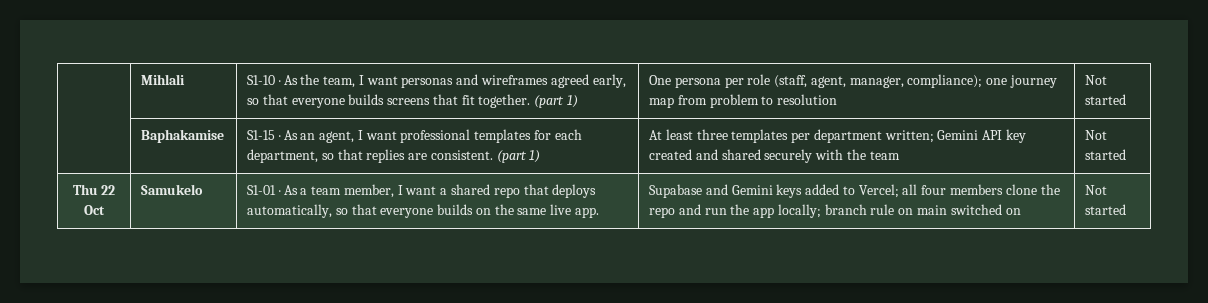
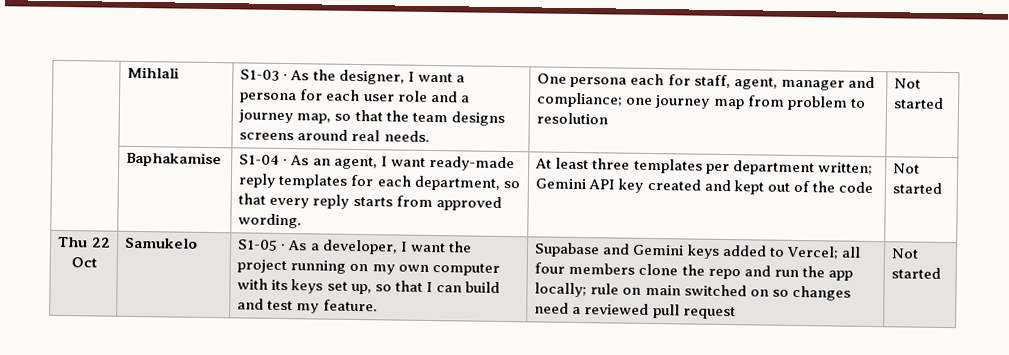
- S1-10 · As the team, I want personas and wireframes agreed early, so that everyone builds screens that fit together. (part 1) | One persona per role (staff, agent, manager, compliance); one journey map from problem to resolution
+ S1-03 · As the designer, I want a persona for each user role and a journey map, so that the team designs screens around real needs. | One persona each for staff, agent, manager and compliance; one journey map from problem to resolution
- S1-15 · As an agent, I want professional templates for each department, so that replies are consistent. (part 1)
+ S1-04 · As an agent, I want ready-made reply templates for each department, so that every reply starts from approved wording.
- At least three templates per department written; Gemini API key created and shared securely with the team
+ At least three templates per department written; Gemini API key created and kept out of the code
- S1-01 · As a team member, I want a shared repo that deploys automatically, so that everyone builds on the same live app.
+ S1-05 · As a developer, I want the project running on my own computer with its keys set up, so that I can build and test my feature.
- Supabase and Gemini keys added to Vercel; all four members clone the repo and run the app locally; branch rule on main switched on
+ Supabase and Gemini keys added to Vercel; all four members clone the repo and run the app locally; rule on main switched on so changes need a reviewed pull request

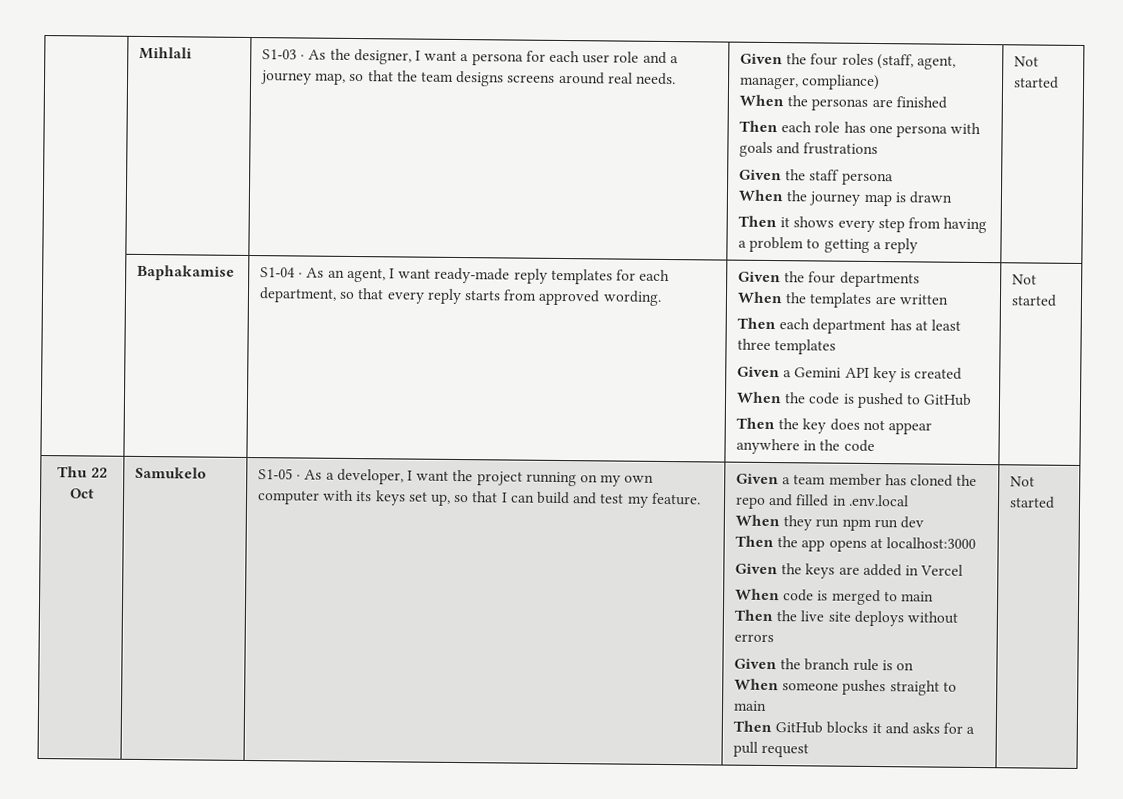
- One persona each for staff, agent, manager and compliance; one journey map from problem to resolution
+ Given the four roles (staff, agent, manager, compliance)
+ When the personas are finished
+ Then each role has one persona with goals and frustrations
+ Given the staff persona
+ When the journey map is drawn
+ Then it shows every step from having a problem to getting a reply
- At least three templates per department written; Gemini API key created and kept out of the code
+ Given the four departments
+ When the templates are written
+ Then each department has at least three templates
+ Given a Gemini API key is created
+ When the code is pushed to GitHub
+ Then the key does not appear anywhere in the code
- Supabase and Gemini keys added to Vercel; all four members clone the repo and run the app locally; rule on main switched on so changes need a reviewed pull request
+ Given a team member has cloned the repo and filled in .env.local
+ When they run npm run dev
+ Then the app opens at localhost:3000
+ Given the keys are added in Vercel
+ When code is merged to main
+ Then the live site deploys without errors
+ Given the branch rule is on
+ When someone pushes straight to main
+ Then GitHub blocks it and asks for a pull request

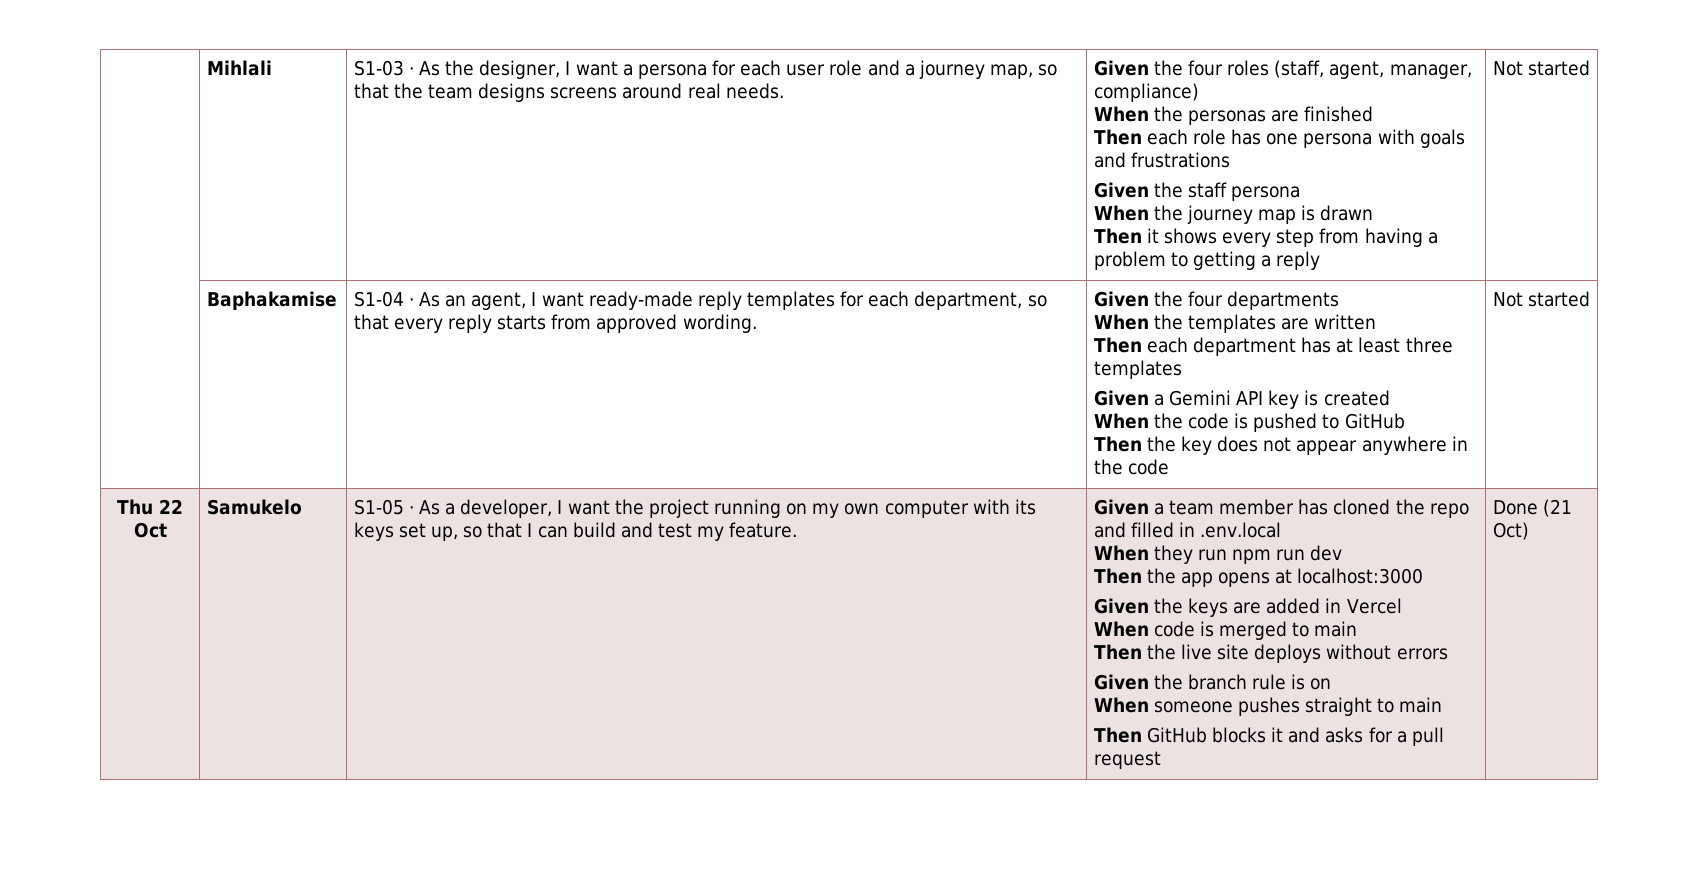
- Then GitHub blocks it and asks for a pull request | Not started
+ Then GitHub blocks it and asks for a pull request | Done (21 Oct)

